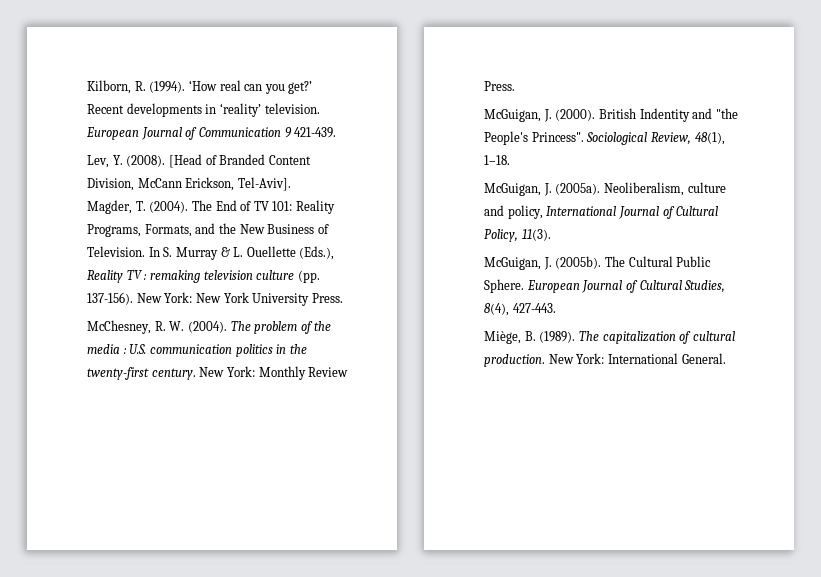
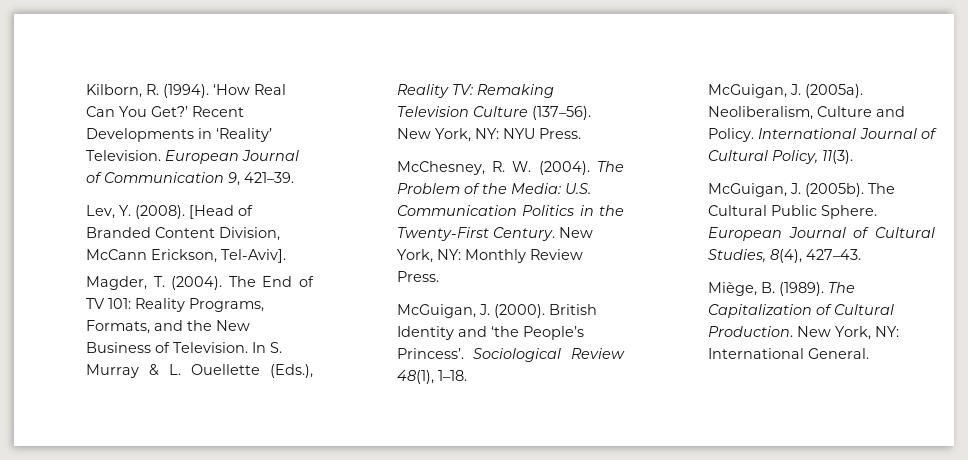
- ‘How real can you get?’ Recent developments in ‘reality’ television.
+ ‘How Real Can You Get?’ Recent Developments in ‘Reality’ Television.
- European Journal of Communication 9 421-439.
+ European Journal of Communication 9, 421–39.
- In S. Murray & L. Ouellette (Eds.), Reality TV : remaking television culture (pp. 137-156). New York: New York University Press.
+ In S. Murray & L. Ouellette (Eds.), Reality TV: Remaking Television Culture (137–56). New York, NY: NYU Press.
- The problem of the media : U.S. communication politics in the twenty-first century. New York: Monthly Review Press.
+ The Problem of the Media: U.S. Communication Politics in the Twenty-First Century. New York, NY: Monthly Review Press.
- British Indentity and "the People's Princess". Sociological Review, 48(1), 1–18.
+ British Identity and ‘the People’s Princess’. Sociological Review 48(1), 1–18.
- Neoliberalism, culture and policy, International Journal of Cultural Policy, 11(3).
+ Neoliberalism, Culture and Policy. International Journal of Cultural Policy, 11(3).
- European Journal of Cultural Studies, 8(4), 427-443.
+ European Journal of Cultural Studies, 8(4), 427–43.
- The capitalization of cultural production. New York: International General.
+ The Capitalization of Cultural Production. New York, NY: International General.

